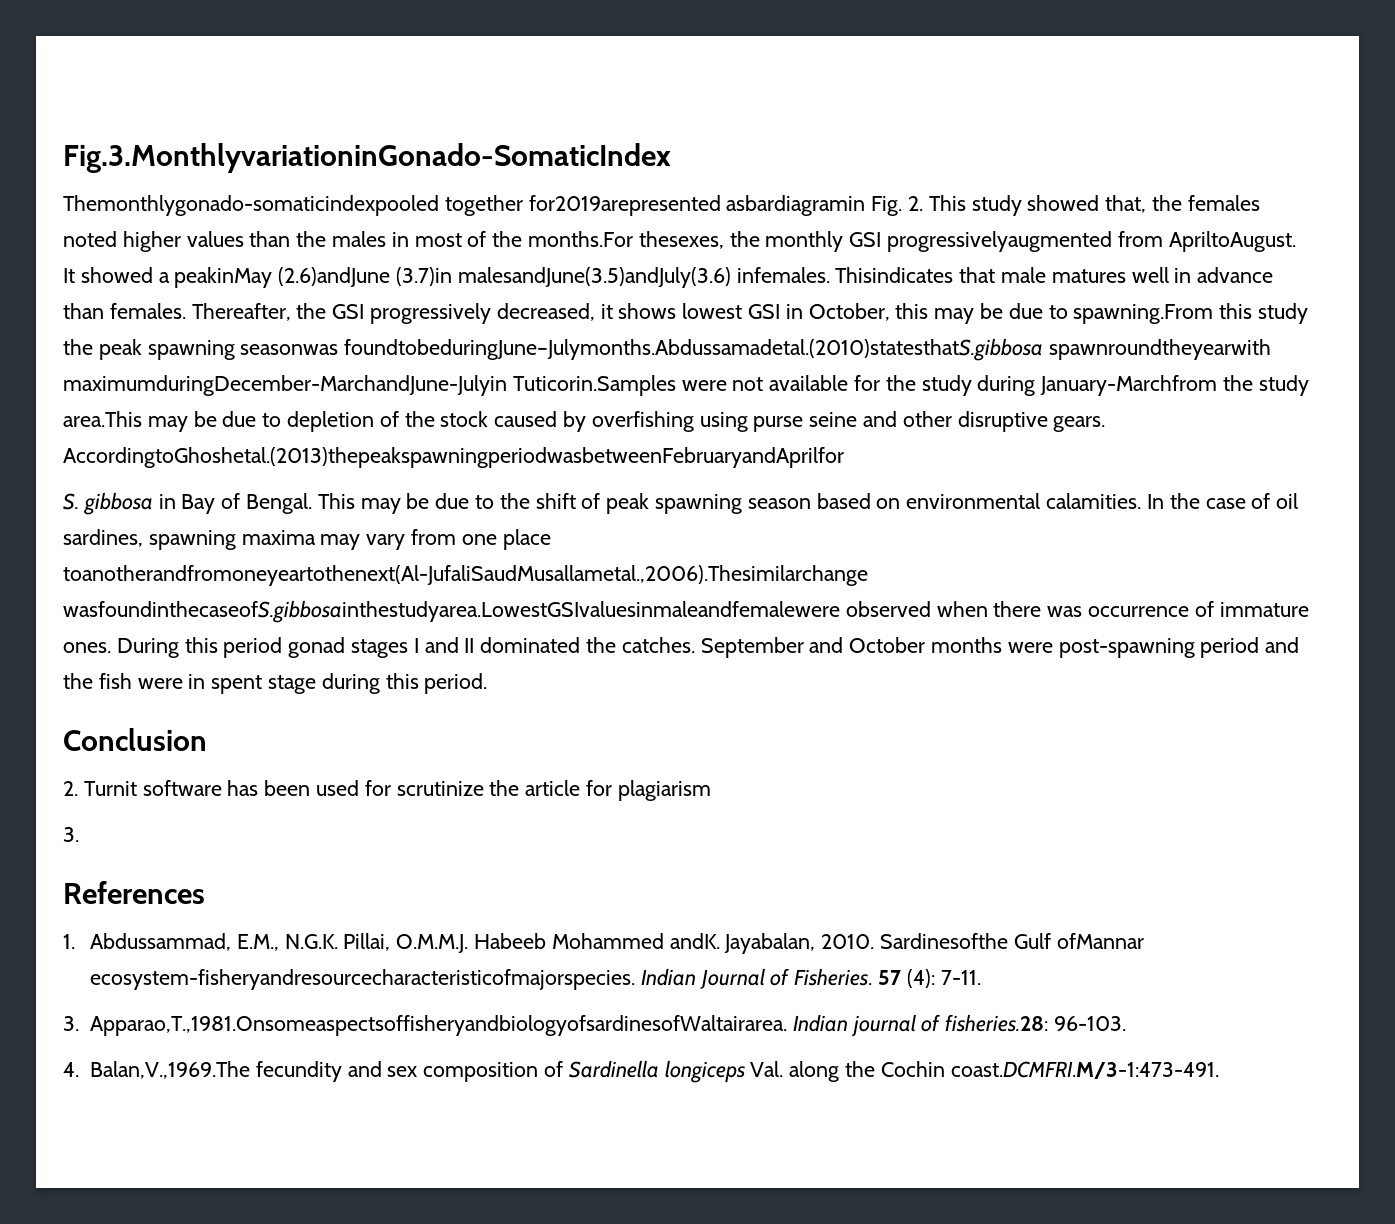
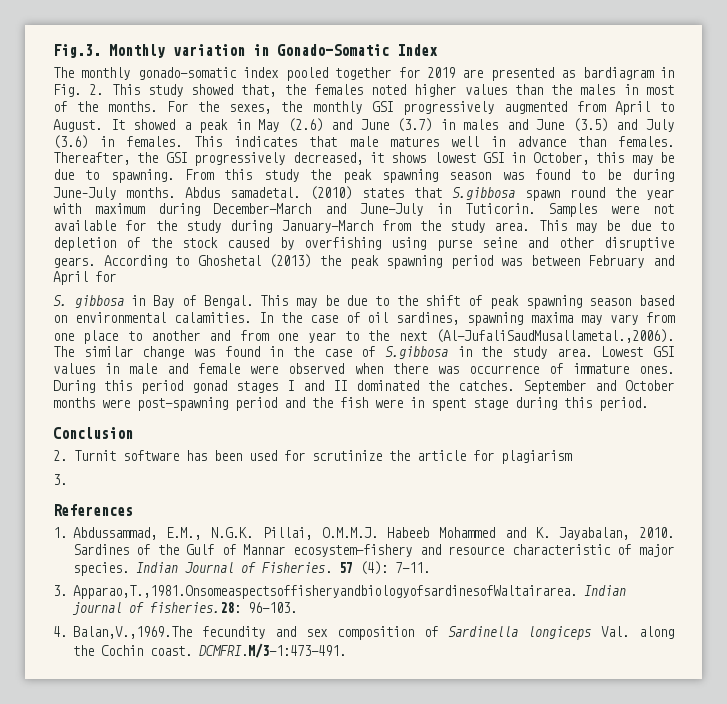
- Fig.3.MonthlyvariationinGonado-SomaticIndex
- Themonthlygonado-somaticindexpooled together for2019arepresented asbardiagramin Fig. 2. This study showed that, the females noted higher values than the males in most of the months.For thesexes, the monthly GSI progressivelyaugmented from ApriltoAugust. It showed a peakinMay (2.6)andJune (3.7)in malesandJune(3.5)andJuly(3.6) infemales. Thisindicates that male matures well in advance than females.
+ Fig.3. Monthly variation in Gonado-Somatic Index
+ The monthly gonado-somatic index pooled together for 2019 are presented as bardiagram in Fig. 2. This study showed that, the females noted higher values than the males in most of the months. For the sexes, the monthly GSI progressively augmented from April to August. It showed a peak in May (2.6) and June (3.7) in males and June (3.5) and July (3.6) in females. This indicates that male matures well in advance than females.
- Thereafter, the GSI progressively decreased, it shows lowest GSI in October, this may be due to spawning.From this study the peak spawning seasonwas foundtobeduringJune–Julymonths.Abdussamadetal.(2010)statesthatS.gibbosa spawnroundtheyearwith maximumduringDecember-MarchandJune-Julyin Tuticorin.Samples were not available for the study during January-Marchfrom the study area.This may be due to depletion of the stock caused by overfishing using purse seine and other disruptive gears.
+ Thereafter, the GSI progressively decreased, it shows lowest GSI in October, this may be due to spawning. From this study the peak spawning season was found to be during June–July months. Abdus samadetal. (2010) states that S.gibbosa spawn round the year with maximum during December-March and June-July in Tuticorin. Samples were not available for the study during January-March from the study area. This may be due to depletion of the stock caused by overfishing using purse seine and other disruptive gears.
- AccordingtoGhoshetal.(2013)thepeakspawningperiodwasbetweenFebruaryandAprilfor
+ According to Ghoshetal (2013) the peak spawning period was between February and April for
- In the case of oil sardines, spawning maxima may vary from one place toanotherandfromoneyeartothenext(Al-JufaliSaudMusallametal.,2006).Thesimilarchange wasfoundinthecaseofS.gibbosainthestudyarea.LowestGSIvaluesinmaleandfemalewere observed when there was occurrence of immature ones.
+ In the case of oil sardines, spawning maxima may vary from one place to another and from one year to the next (Al-JufaliSaudMusallametal.,2006). The similar change was found in the case of S.gibbosa in the study area. Lowest GSI values in male and female were observed when there was occurrence of immature ones.
- 1. Abdussammad, E.M., N.G.K. Pillai, O.M.M.J. Habeeb Mohammed andK. Jayabalan, 2010. Sardinesofthe Gulf ofMannar ecosystem-fisheryandresourcecharacteristicofmajorspecies.
+ 1. Abdussammad, E.M., N.G.K. Pillai, O.M.M.J. Habeeb Mohammed and K. Jayabalan, 2010. Sardines of the Gulf of Mannar ecosystem-fishery and resource characteristic of major species.
- 4. Balan,V.,1969.The fecundity and sex composition of Sardinella longiceps Val. along the Cochin coast.DCMFRI.M/3-1:473-491.
+ 4. Balan,V.,1969.The fecundity and sex composition of Sardinella longiceps Val. along the Cochin coast. DCMFRI.M/3-1:473-491.

